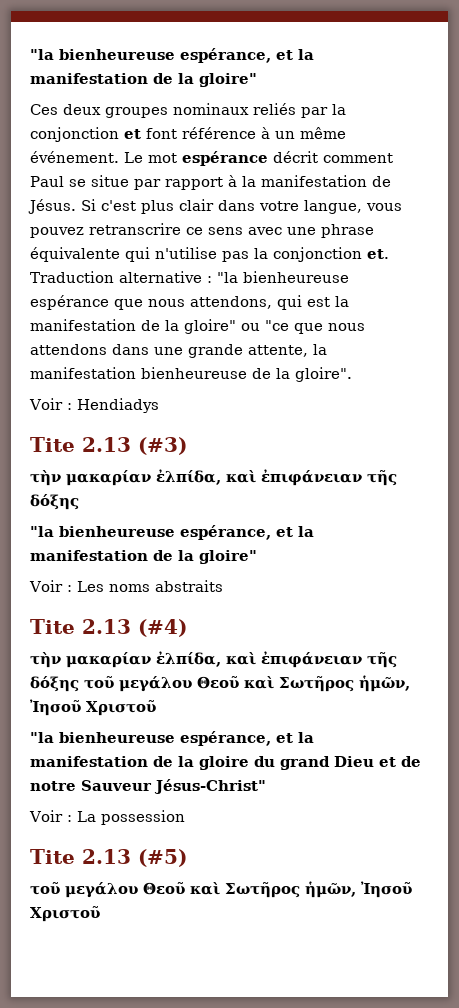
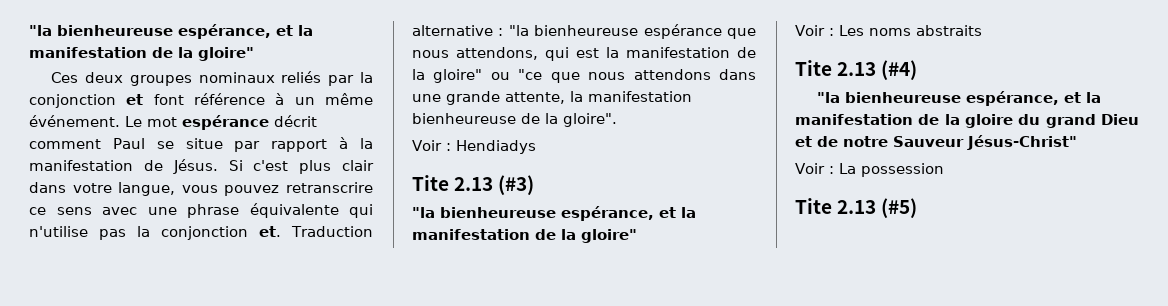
  Tite 2.13 (#3)
- τὴν μακαρίαν ἐλπίδα, καὶ ἐπιφάνειαν τῆς δόξης
- τὴν μακαρίαν ἐλπίδα, καὶ ἐπιφάνειαν τῆς δόξης τοῦ μεγάλου Θεοῦ καὶ Σωτῆρος ἡμῶν, Ἰησοῦ Χριστοῦ
  Tite 2.13 (#5)
- τοῦ μεγάλου Θεοῦ καὶ Σωτῆρος ἡμῶν, Ἰησοῦ Χριστοῦ

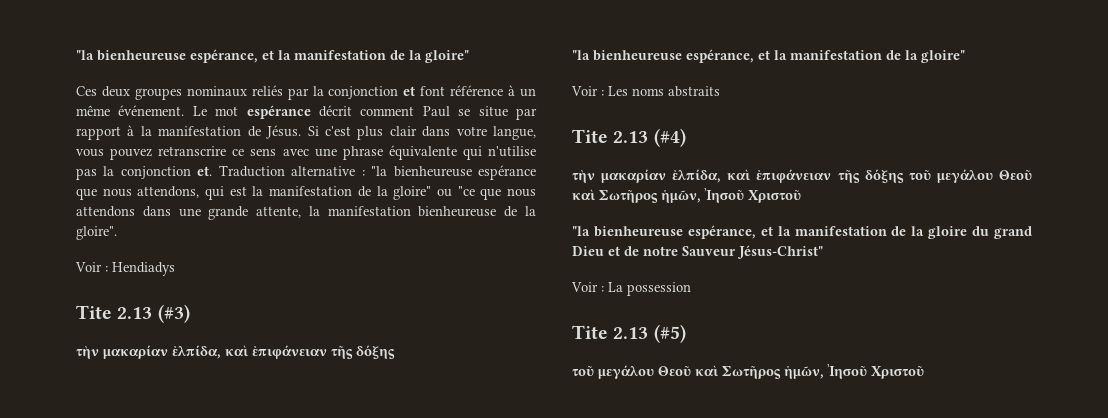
  Tite 2.13 (#3)
+ τὴν μακαρίαν ἐλπίδα, καὶ ἐπιφάνειαν τῆς δόξης
+ τὴν μακαρίαν ἐλπίδα, καὶ ἐπιφάνειαν τῆς δόξης τοῦ μεγάλου Θεοῦ καὶ Σωτῆρος ἡμῶν, Ἰησοῦ Χριστοῦ
  Tite 2.13 (#5)
+ τοῦ μεγάλου Θεοῦ καὶ Σωτῆρος ἡμῶν, Ἰησοῦ Χριστοῦ

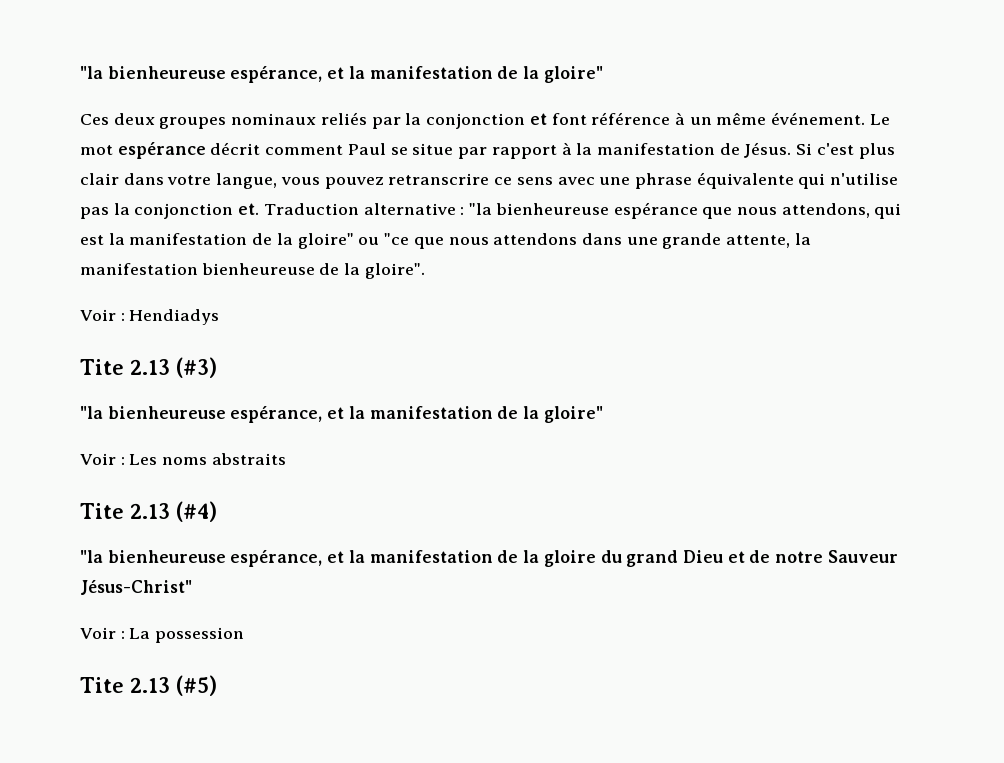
  Tite 2.13 (#3)
- τὴν μακαρίαν ἐλπίδα, καὶ ἐπιφάνειαν τῆς δόξης
- τὴν μακαρίαν ἐλπίδα, καὶ ἐπιφάνειαν τῆς δόξης τοῦ μεγάλου Θεοῦ καὶ Σωτῆρος ἡμῶν, Ἰησοῦ Χριστοῦ
  Tite 2.13 (#5)
- τοῦ μεγάλου Θεοῦ καὶ Σωτῆρος ἡμῶν, Ἰησοῦ Χριστοῦ

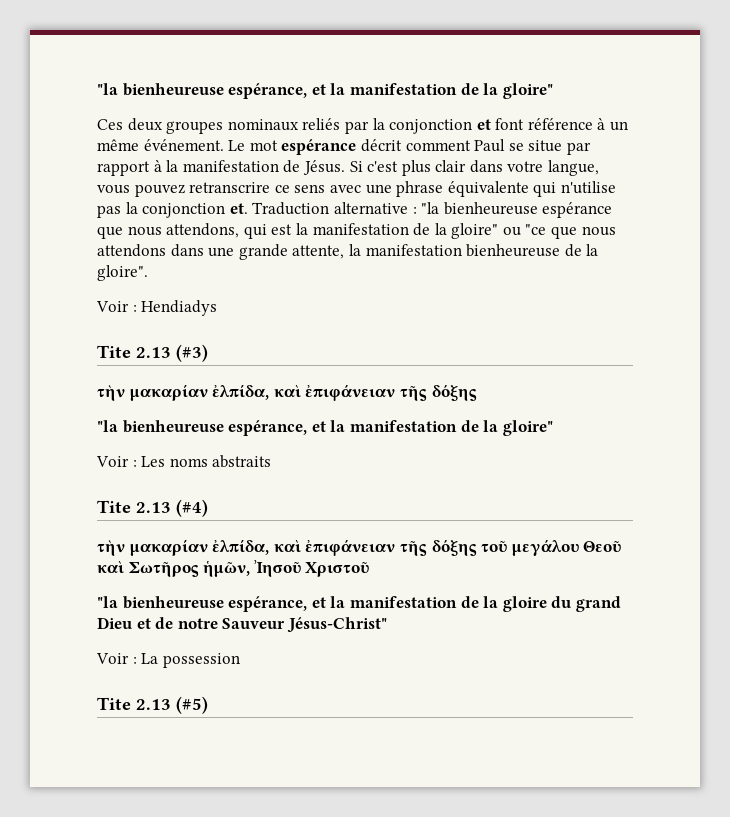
  Tite 2.13 (#3)
+ τὴν μακαρίαν ἐλπίδα, καὶ ἐπιφάνειαν τῆς δόξης
+ τὴν μακαρίαν ἐλπίδα, καὶ ἐπιφάνειαν τῆς δόξης τοῦ μεγάλου Θεοῦ καὶ Σωτῆρος ἡμῶν, Ἰησοῦ Χριστοῦ

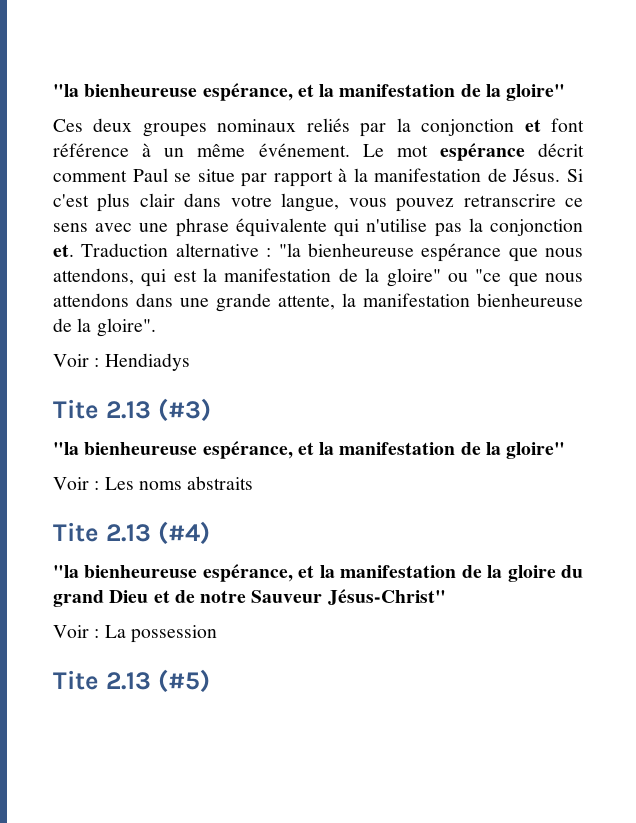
  Tite 2.13 (#3)
- τὴν μακαρίαν ἐλπίδα, καὶ ἐπιφάνειαν τῆς δόξης
- τὴν μακαρίαν ἐλπίδα, καὶ ἐπιφάνειαν τῆς δόξης τοῦ μεγάλου Θεοῦ καὶ Σωτῆρος ἡμῶν, Ἰησοῦ Χριστοῦ

